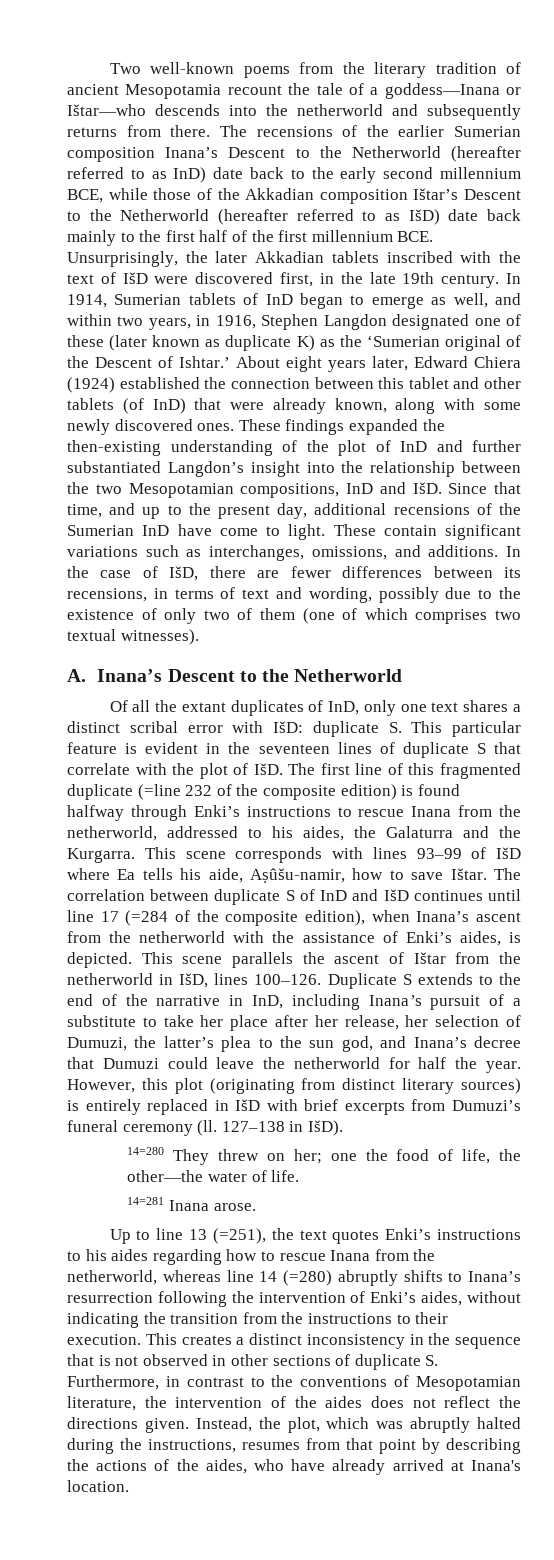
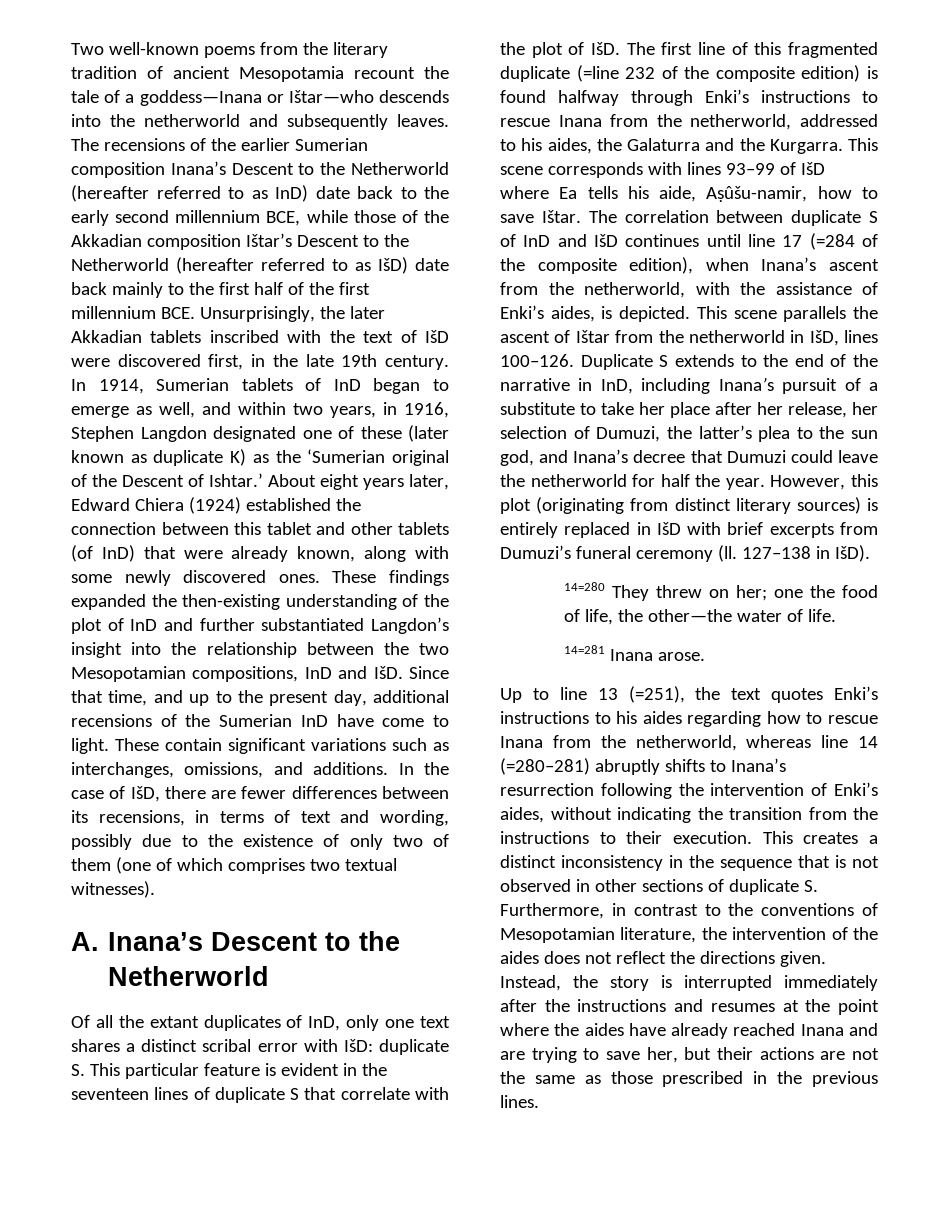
- Two well-known poems from the literary tradition of ancient Mesopotamia recount the tale of a goddess—Inana or Ištar—who descends into the netherworld and subsequently returns from there.
+ Two well-known poems from the literary tradition of ancient Mesopotamia recount the tale of a goddess—Inana or Ištar—who descends into the netherworld and subsequently leaves.
- The correlation between duplicate S of InD and IšD continues until line 17 (=284 of the composite edition), when Inana’s ascent from the netherworld with the assistance of Enki’s aides, is depicted.
+ The correlation between duplicate S of InD and IšD continues until line 17 (=284 of the composite edition), when Inana’s ascent from the netherworld, with the assistance of Enki’s aides, is depicted.
- Up to line 13 (=251), the text quotes Enki’s instructions to his aides regarding how to rescue Inana from the netherworld, whereas line 14 (=280) abruptly shifts to Inana’s resurrection following the intervention of Enki’s aides, without indicating the transition from the instructions to their execution.
+ Up to line 13 (=251), the text quotes Enki’s instructions to his aides regarding how to rescue Inana from the netherworld, whereas line 14 (=280–281) abruptly shifts to Inana’s resurrection following the intervention of Enki’s aides, without indicating the transition from the instructions to their execution.
- Instead, the plot, which was abruptly halted during the instructions, resumes from that point by describing the actions of the aides, who have already arrived at Inana's location.
+ Instead, the story is interrupted immediately after the instructions and resumes at the point where the aides have already reached Inana and are trying to save her, but their actions are not the same as those prescribed in the previous lines.

